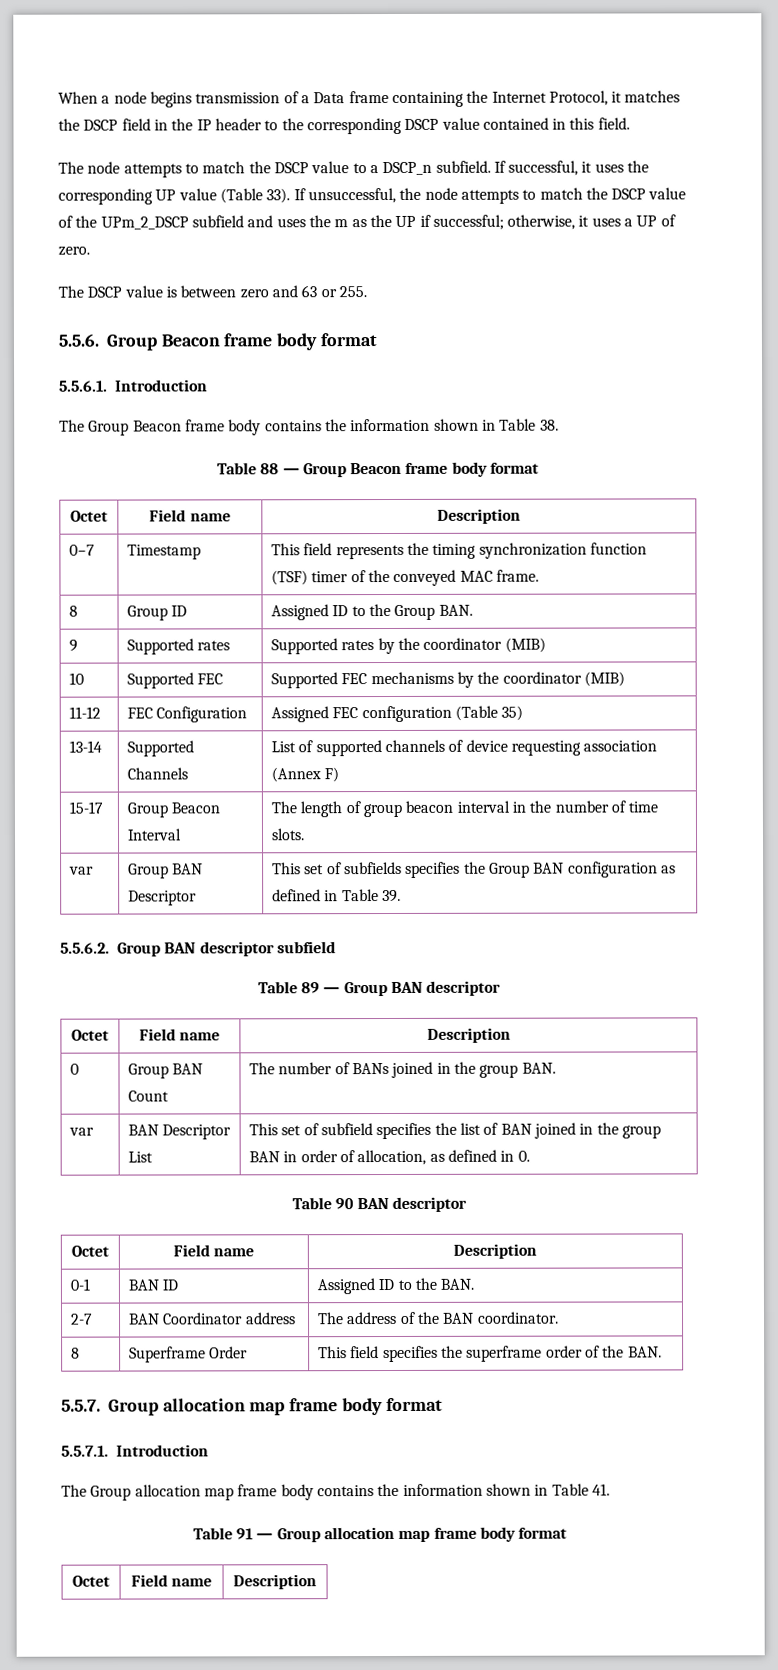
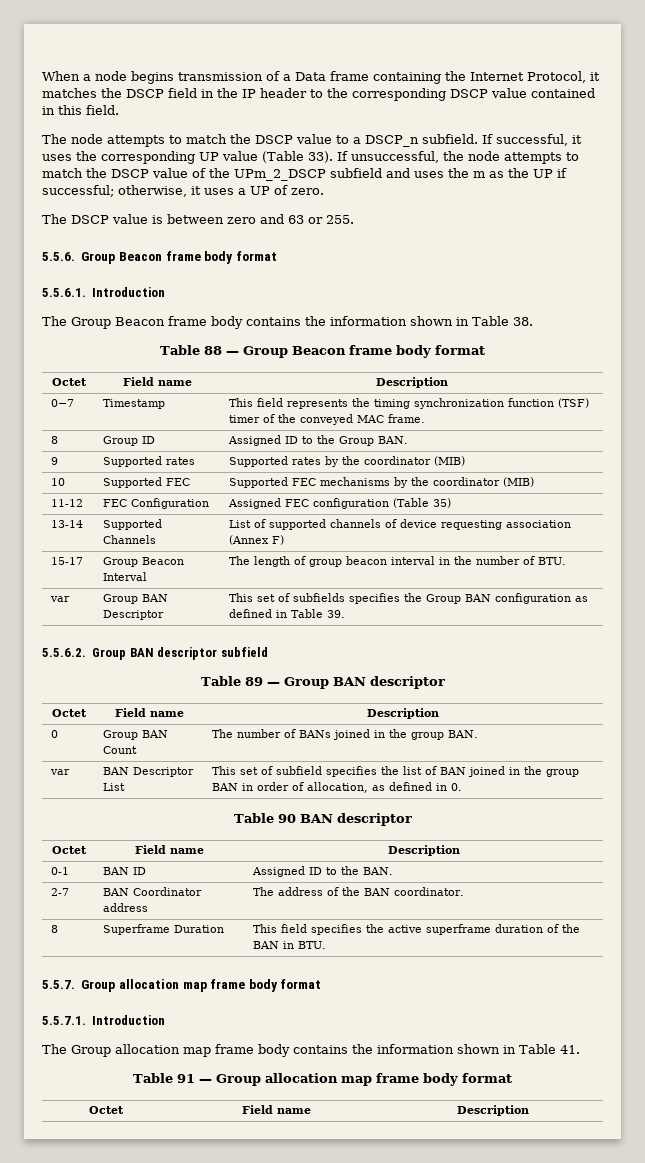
- 15-17 | Group Beacon Interval | The length of group beacon interval in the number of time slots.
+ 15-17 | Group Beacon Interval | The length of group beacon interval in the number of BTU.
- 8 | Superframe Order | This field specifies the superframe order of the BAN.
+ 8 | Superframe Duration | This field specifies the active superframe duration of the BAN in BTU.

